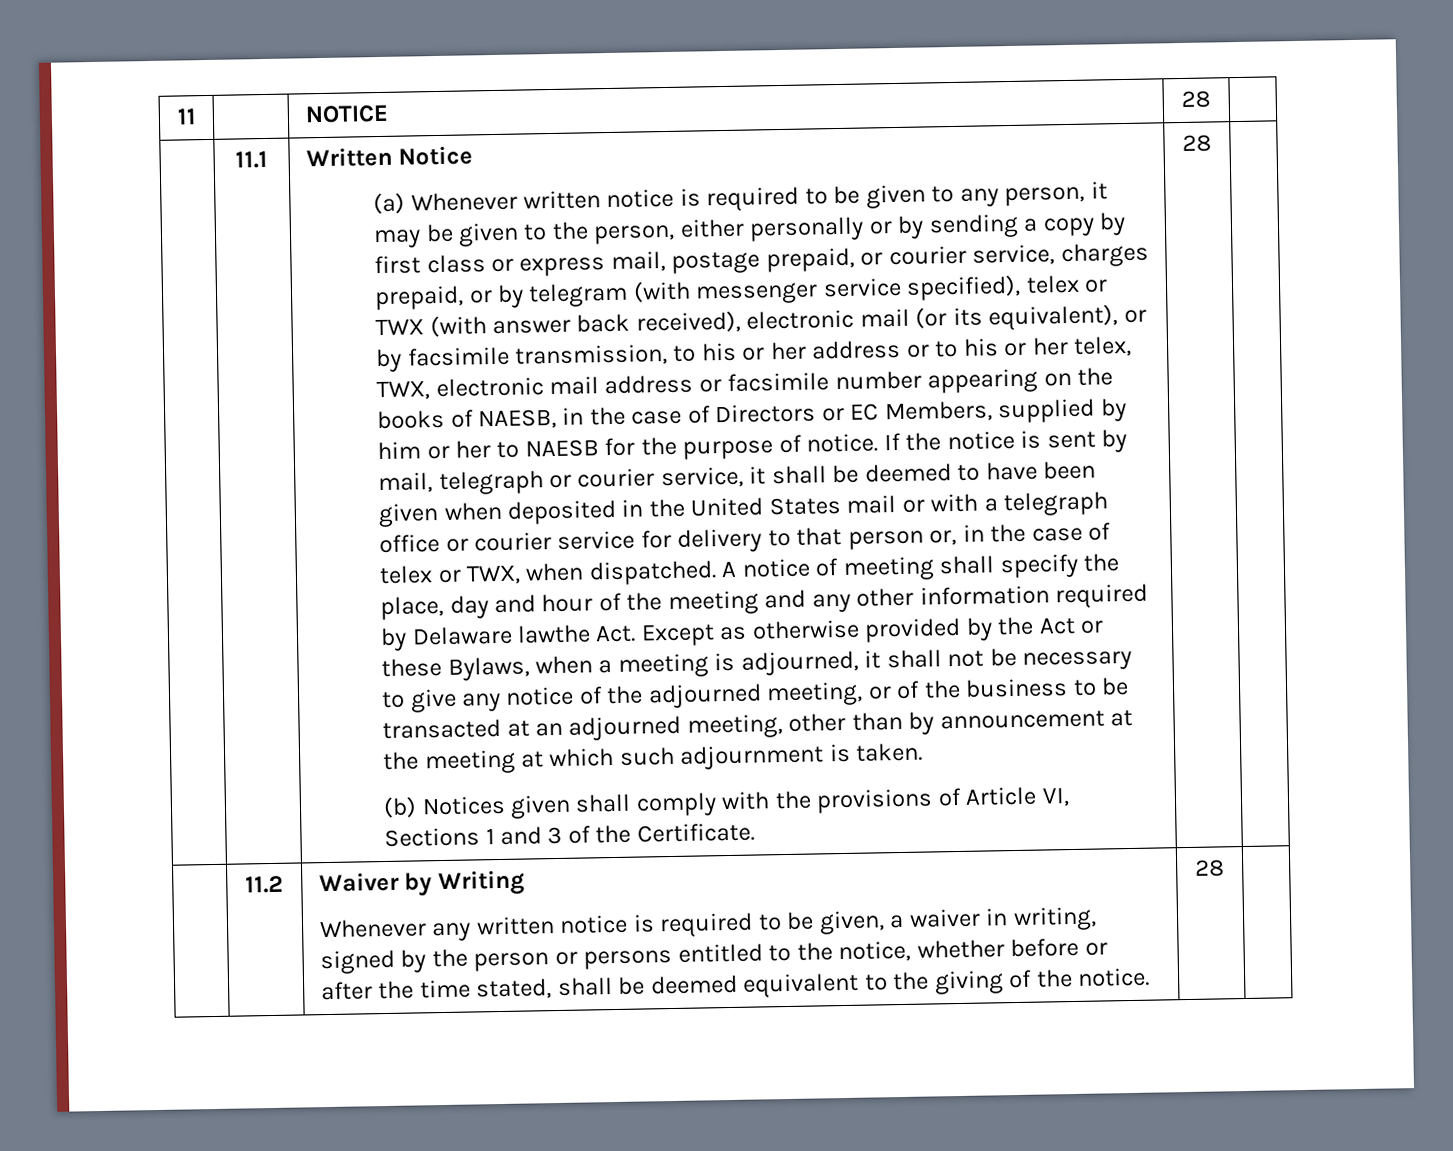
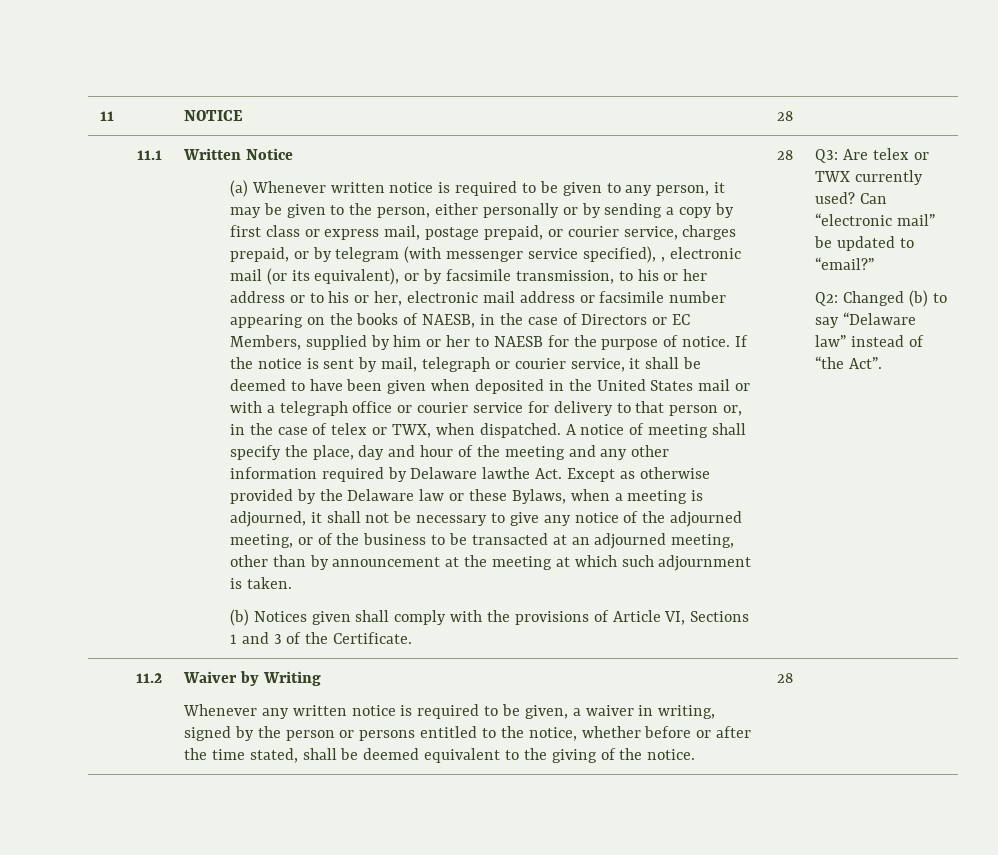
- (a) Whenever written notice is required to be given to any person, it may be given to the person, either personally or by sending a copy by first class or express mail, postage prepaid, or courier service, charges prepaid, or by telegram (with messenger service specified), telex or TWX (with answer back received), electronic mail (or its equivalent), or by facsimile transmission, to his or her address or to his or her telex, TWX, electronic mail address or facsimile number appearing on the books of NAESB, in the case of Directors or EC Members, supplied by him or her to NAESB for the purpose of notice.
+ (a) Whenever written notice is required to be given to any person, it may be given to the person, either personally or by sending a copy by first class or express mail, postage prepaid, or courier service, charges prepaid, or by telegram (with messenger service specified), , electronic mail (or its equivalent), or by facsimile transmission, to his or her address or to his or her, electronic mail address or facsimile number appearing on the books of NAESB, in the case of Directors or EC Members, supplied by him or her to NAESB for the purpose of notice.
- A notice of meeting shall specify the place, day and hour of the meeting and any other information required by Delaware lawthe Act. Except as otherwise provided by the Act or these Bylaws, when a meeting is adjourned, it shall not be necessary to give any notice of the adjourned meeting, or of the business to be transacted at an adjourned meeting, other than by announcement at the meeting at which such adjournment is taken.
+ A notice of meeting shall specify the place, day and hour of the meeting and any other information required by Delaware lawthe Act. Except as otherwise provided by the Delaware law or these Bylaws, when a meeting is adjourned, it shall not be necessary to give any notice of the adjourned meeting, or of the business to be transacted at an adjourned meeting, other than by announcement at the meeting at which such adjournment is taken.
+ Q3: Are telex or TWX currently used? Can “electronic mail” be updated to “email?”
+ Q2: Changed (b) to say “Delaware law” instead of “the Act”.

